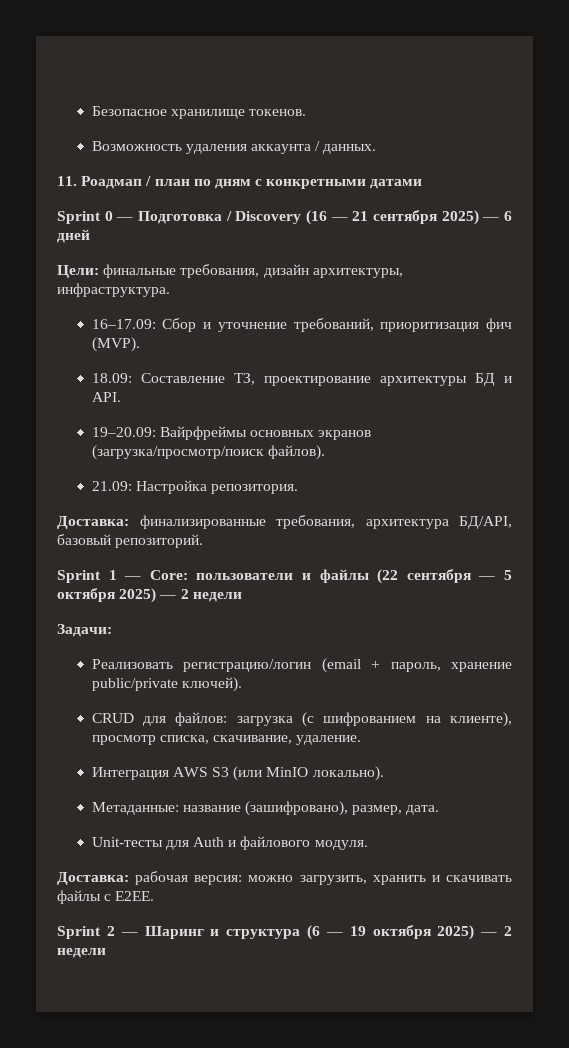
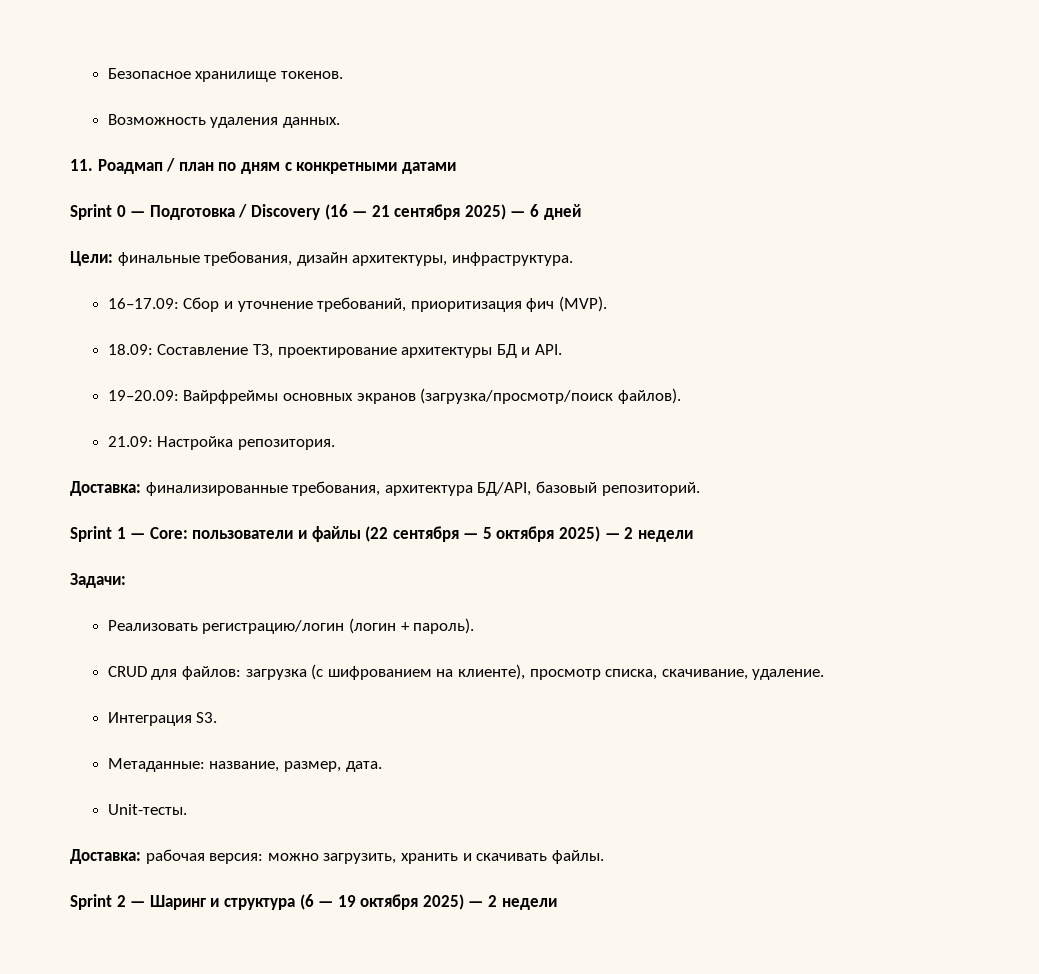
- Возможность удаления аккаунта / данных.
+ Возможность удаления данных.
- Реализовать регистрацию/логин (email + пароль, хранение public/private ключей).
+ Реализовать регистрацию/логин (логин + пароль).
- Интеграция AWS S3 (или MinIO локально).
+ Интеграция S3.
- Метаданные: название (зашифровано), размер, дата.
+ Метаданные: название, размер, дата.
- Unit-тесты для Auth и файлового модуля.
+ Unit-тесты.
- Доставка: рабочая версия: можно загрузить, хранить и скачивать файлы с E2EE.
+ Доставка: рабочая версия: можно загрузить, хранить и скачивать файлы.

